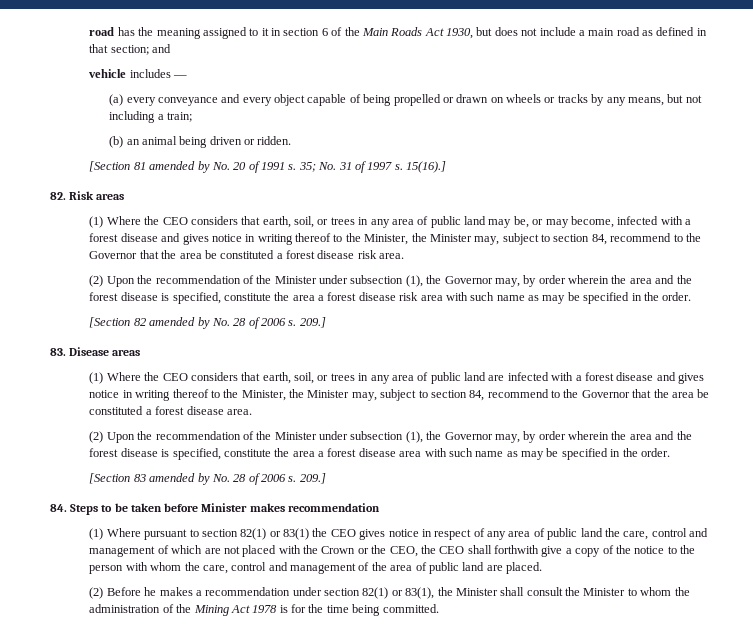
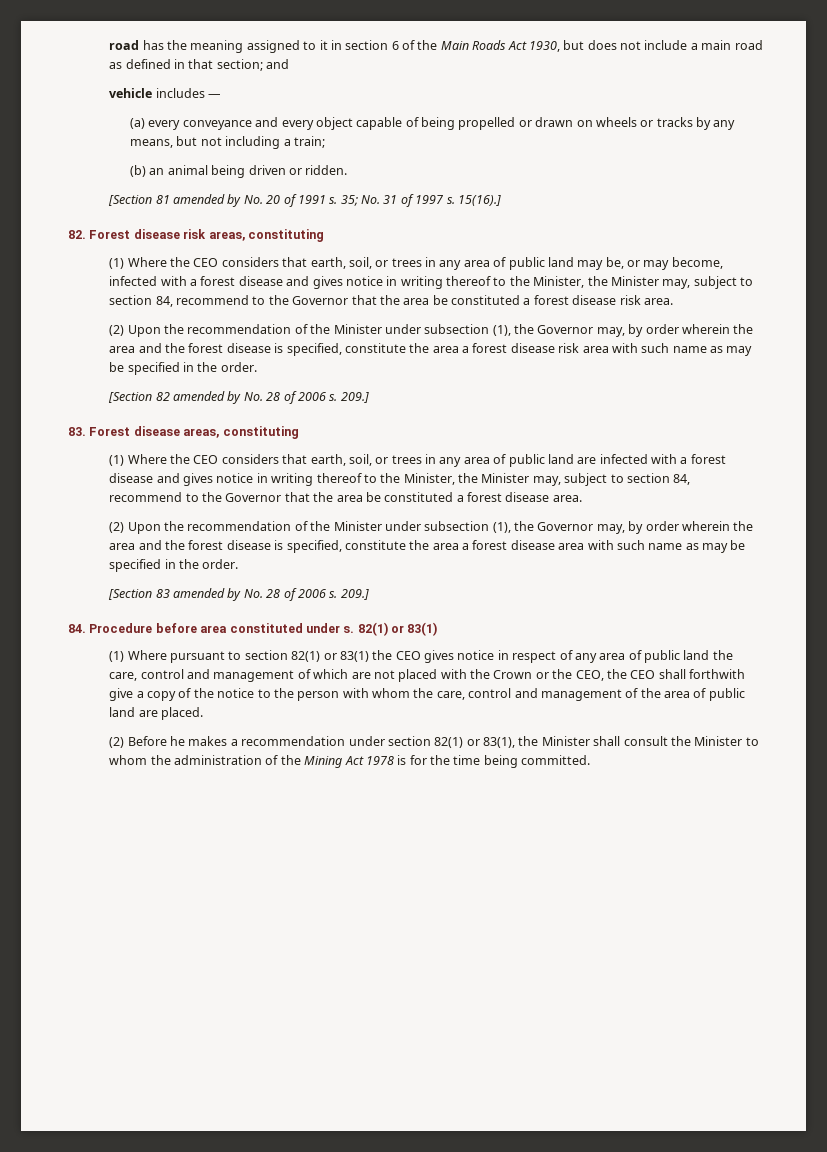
- 82. Risk areas
+ 82. Forest disease risk areas, constituting
- 83. Disease areas
+ 83. Forest disease areas, constituting
- 84. Steps to be taken before Minister makes recommendation
+ 84. Procedure before area constituted under s. 82(1) or 83(1)

